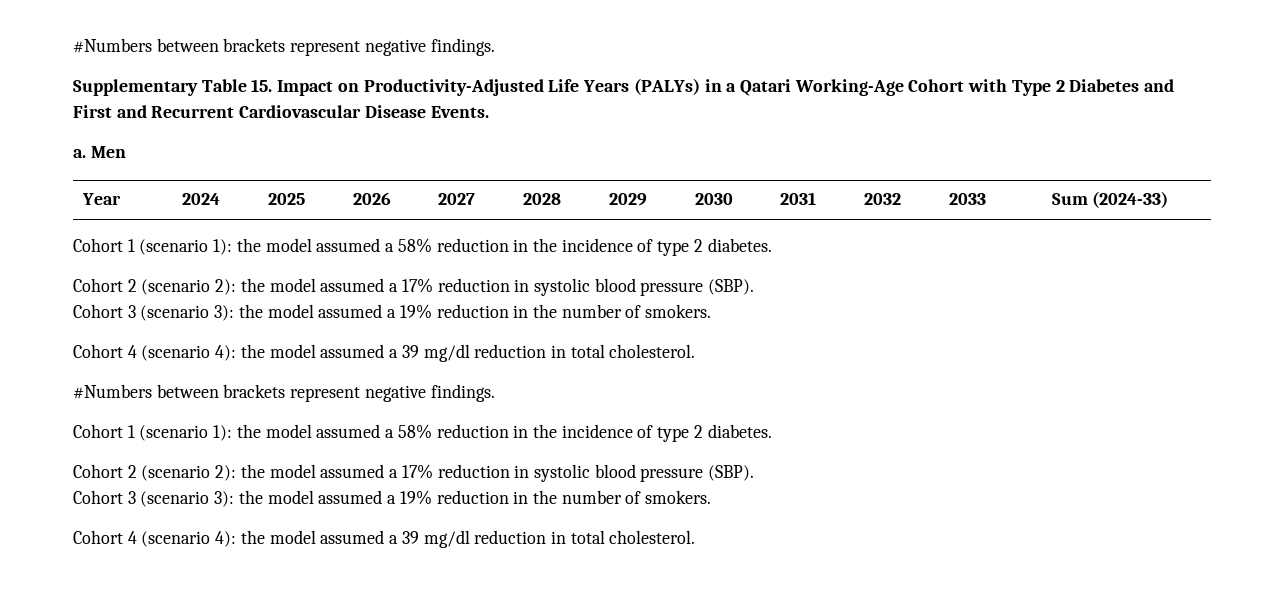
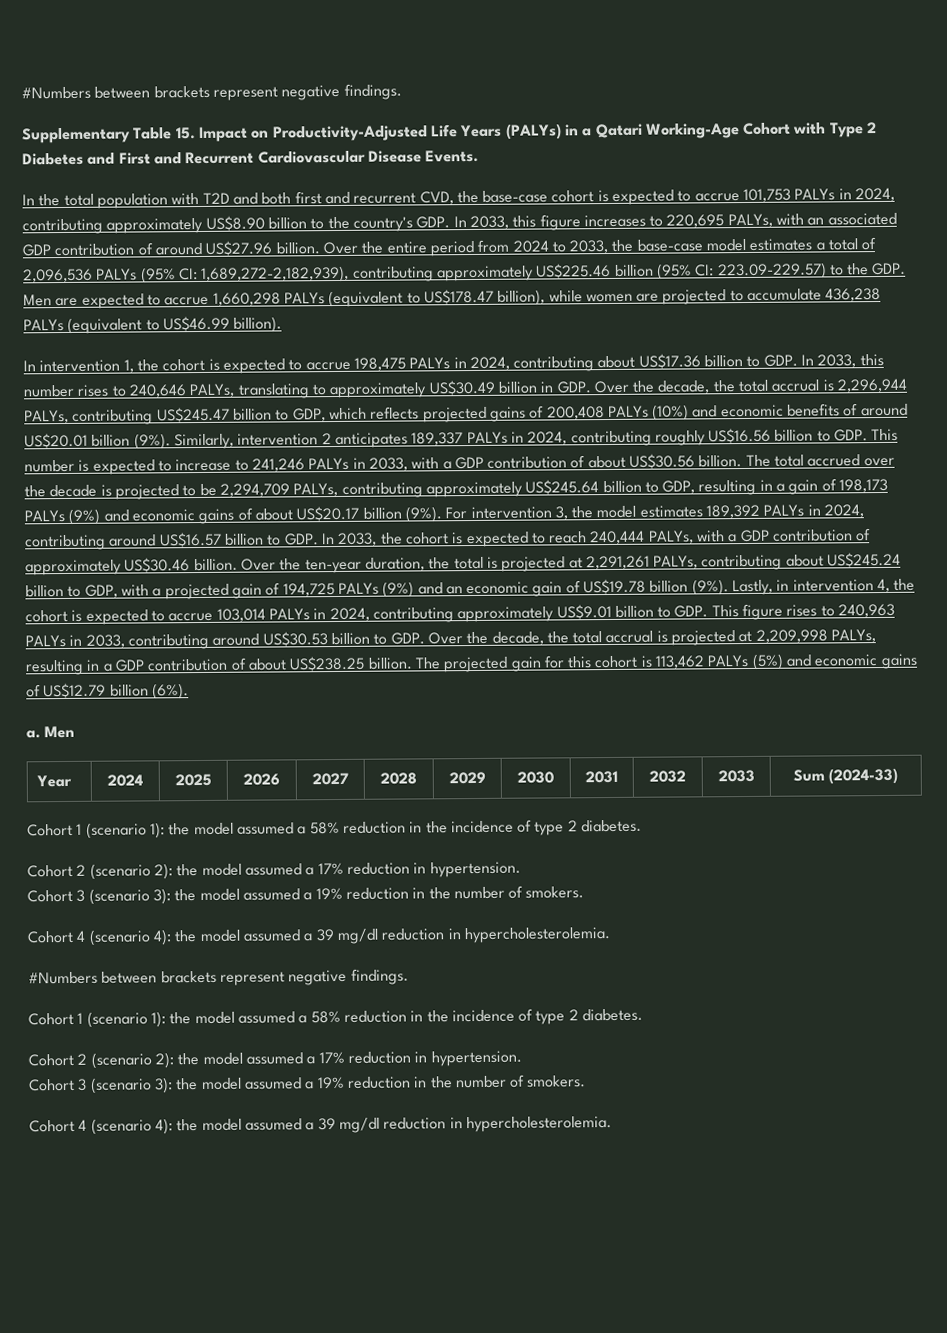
+ In the total population with T2D and both first and recurrent CVD, the base-case cohort is expected to accrue 101,753 PALYs in 2024, contributing approximately US$8.90 billion to the country's GDP. In 2033, this figure increases to 220,695 PALYs, with an associated GDP contribution of around US$27.96 billion. Over the entire period from 2024 to 2033, the base-case model estimates a total of 2,096,536 PALYs (95% CI: 1,689,272-2,182,939), contributing approximately US$225.46 billion (95% CI: 223.09-229.57) to the GDP. Men are expected to accrue 1,660,298 PALYs (equivalent to US$178.47 billion), while women are projected to accumulate 436,238 PALYs (equivalent to US$46.99 billion).
+ In intervention 1, the cohort is expected to accrue 198,475 PALYs in 2024, contributing about US$17.36 billion to GDP. In 2033, this number rises to 240,646 PALYs, translating to approximately US$30.49 billion in GDP. Over the decade, the total accrual is 2,296,944 PALYs, contributing US$245.47 billion to GDP, which reflects projected gains of 200,408 PALYs (10%) and economic benefits of around US$20.01 billion (9%). Similarly, intervention 2 anticipates 189,337 PALYs in 2024, contributing roughly US$16.56 billion to GDP. This number is expected to increase to 241,246 PALYs in 2033, with a GDP contribution of about US$30.56 billion. The total accrued over the decade is projected to be 2,294,709 PALYs, contributing approximately US$245.64 billion to GDP, resulting in a gain of 198,173 PALYs (9%) and economic gains of about US$20.17 billion (9%). For intervention 3, the model estimates 189,392 PALYs in 2024, contributing around US$16.57 billion to GDP. In 2033, the cohort is expected to reach 240,444 PALYs, with a GDP contribution of approximately US$30.46 billion. Over the ten-year duration, the total is projected at 2,291,261 PALYs, contributing about US$245.24 billion to GDP, with a projected gain of 194,725 PALYs (9%) and an economic gain of US$19.78 billion (9%). Lastly, in intervention 4, the cohort is expected to accrue 103,014 PALYs in 2024, contributing approximately US$9.01 billion to GDP. This figure rises to 240,963 PALYs in 2033, contributing around US$30.53 billion to GDP. Over the decade, the total accrual is projected at 2,209,998 PALYs, resulting in a GDP contribution of about US$238.25 billion. The projected gain for this cohort is 113,462 PALYs (5%) and economic gains of US$12.79 billion (6%).
  Year | 2024 | 2025 | 2026 | 2027 | 2028 | 2029 | 2030 | 2031 | 2032 | 2033 | Sum (2024-33)
  Cohort 1 (scenario 1): the model assumed a 58% reduction in the incidence of type 2 diabetes.
- Cohort 2 (scenario 2): the model assumed a 17% reduction in systolic blood pressure (SBP).
+ Cohort 2 (scenario 2): the model assumed a 17% reduction in hypertension.
  Cohort 3 (scenario 3): the model assumed a 19% reduction in the number of smokers.
- Cohort 4 (scenario 4): the model assumed a 39 mg/dl reduction in total cholesterol.
+ Cohort 4 (scenario 4): the model assumed a 39 mg/dl reduction in hypercholesterolemia.
  #Numbers between brackets represent negative findings.
  Cohort 1 (scenario 1): the model assumed a 58% reduction in the incidence of type 2 diabetes.
- Cohort 2 (scenario 2): the model assumed a 17% reduction in systolic blood pressure (SBP).
+ Cohort 2 (scenario 2): the model assumed a 17% reduction in hypertension.
  Cohort 3 (scenario 3): the model assumed a 19% reduction in the number of smokers.
- Cohort 4 (scenario 4): the model assumed a 39 mg/dl reduction in total cholesterol.
+ Cohort 4 (scenario 4): the model assumed a 39 mg/dl reduction in hypercholesterolemia.

